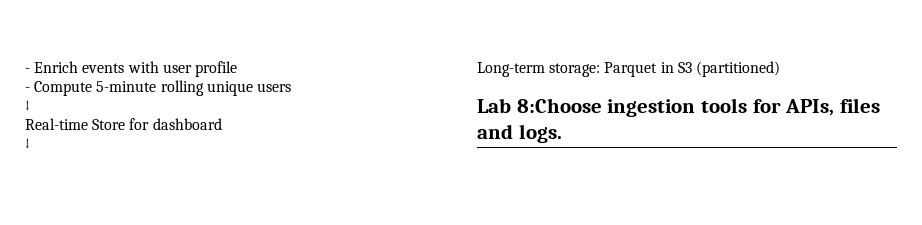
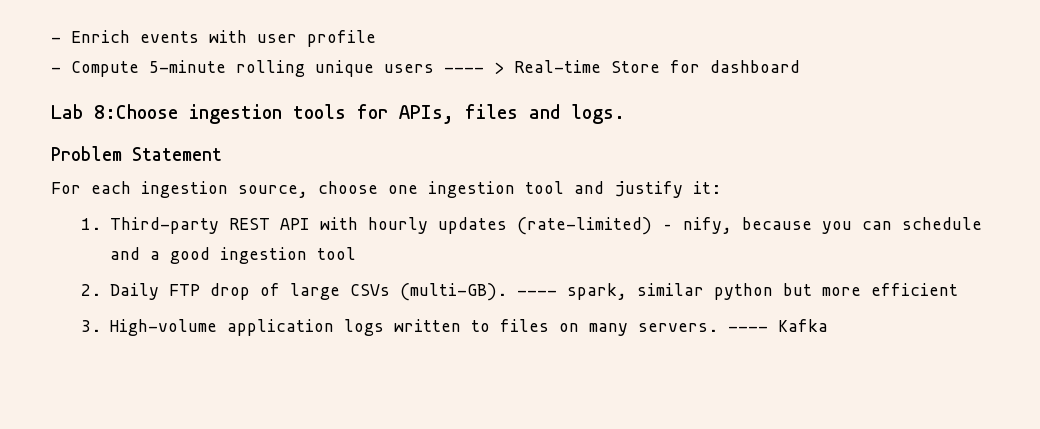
- - Compute 5-minute rolling unique users
- ↓
- Real-time Store for dashboard
- ↓
- Long-term storage: Parquet in S3 (partitioned)
+ - Compute 5-minute rolling unique users ---- > Real-time Store for dashboard
+ Problem Statement
+ For each ingestion source, choose one ingestion tool and justify it:
+ 1. Third-party REST API with hourly updates (rate-limited) – nify, because you can schedule and a good ingestion tool
+ 2. Daily FTP drop of large CSVs (multi-GB). ---- spark, similar python but more efficient
+ 3. High-volume application logs written to files on many servers. ---- Kafka

